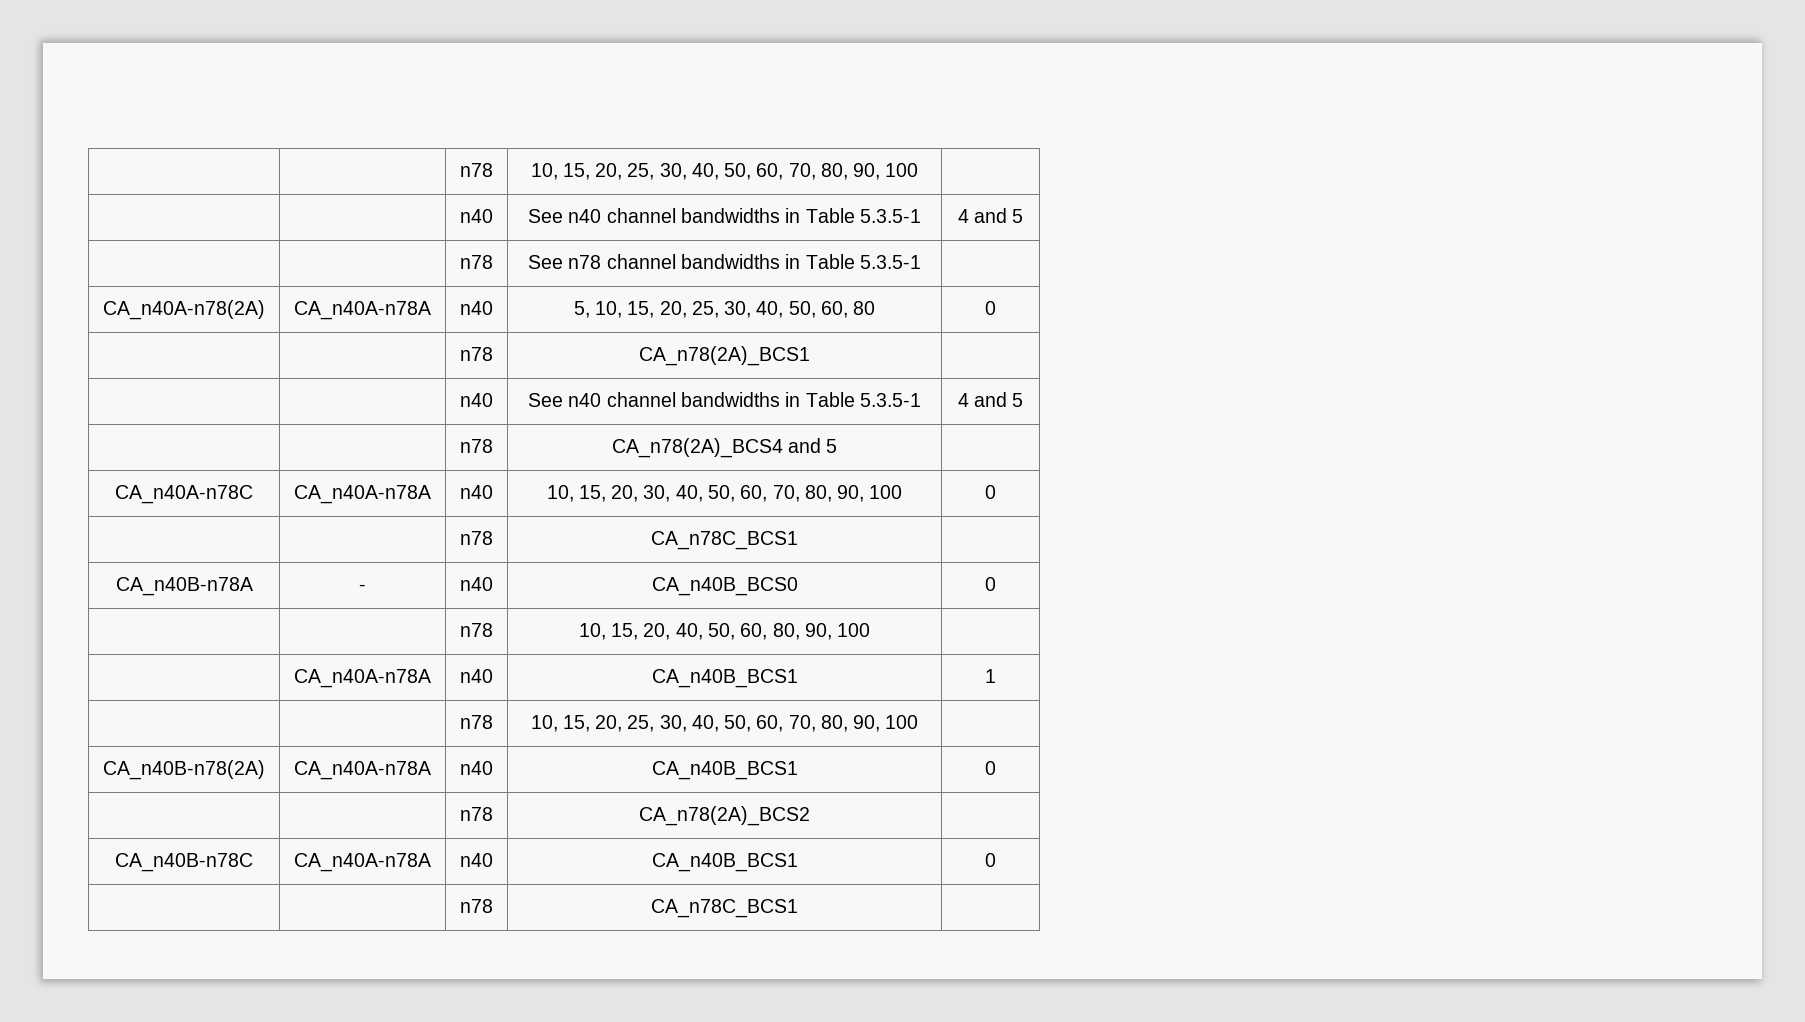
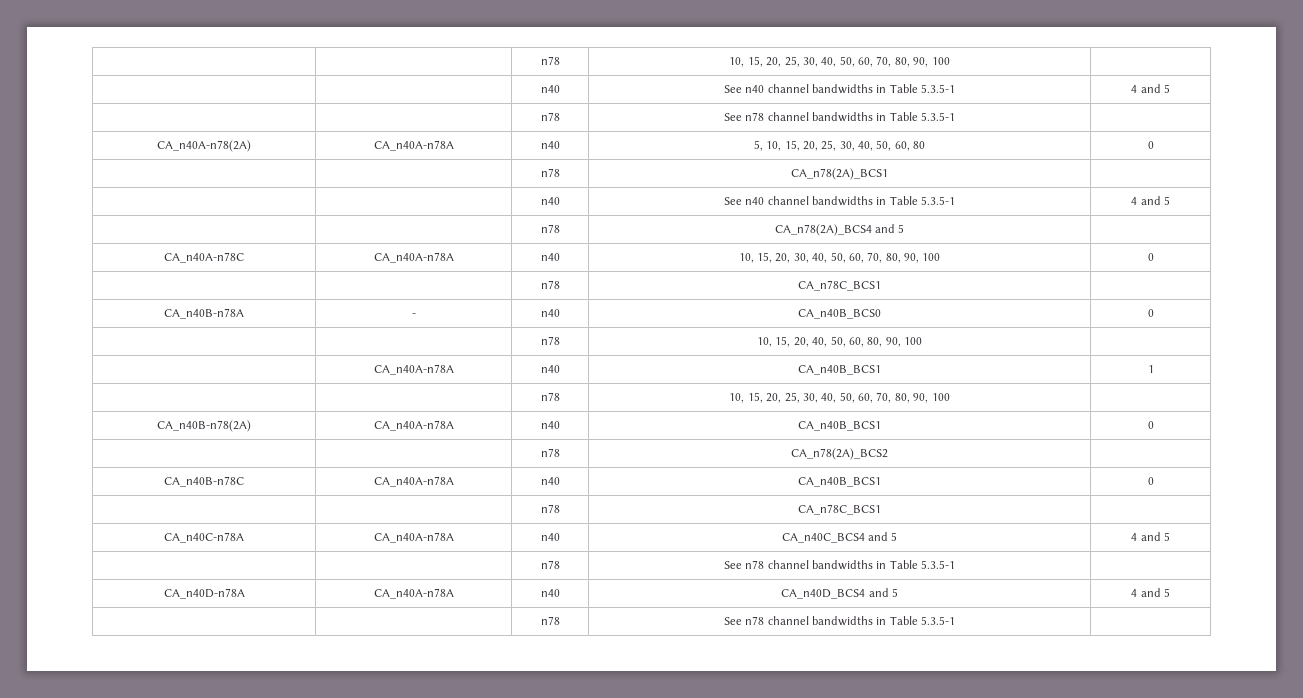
+ CA_n40C-n78A | CA_n40A-n78A | n40 | CA_n40C_BCS4 and 5 | 4 and 5
+ | | n78 | See n78 channel bandwidths in Table 5.3.5-1 |
+ CA_n40D-n78A | CA_n40A-n78A | n40 | CA_n40D_BCS4 and 5 | 4 and 5
+ | | n78 | See n78 channel bandwidths in Table 5.3.5-1 |

